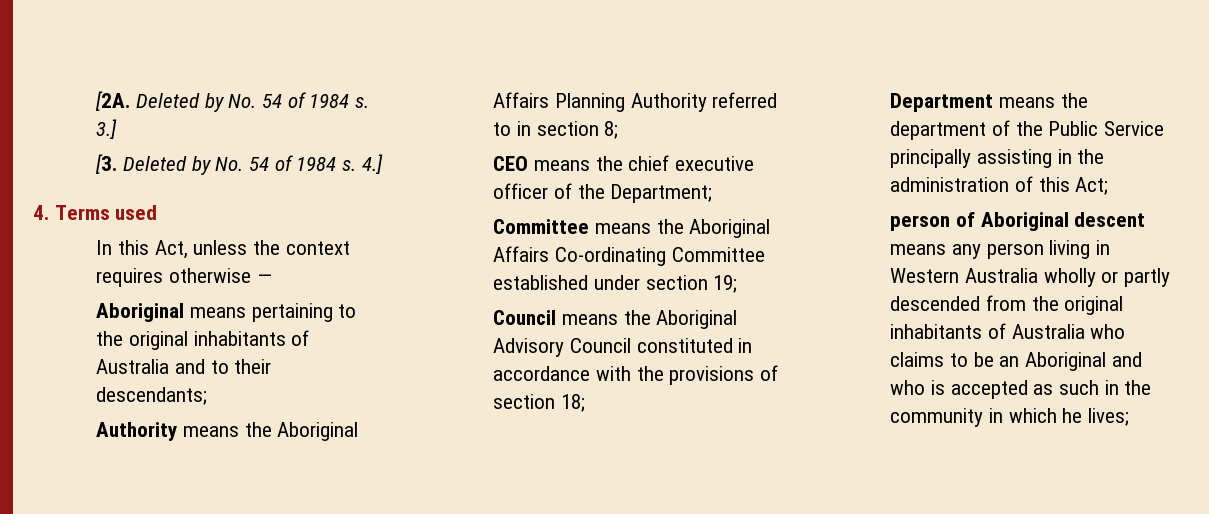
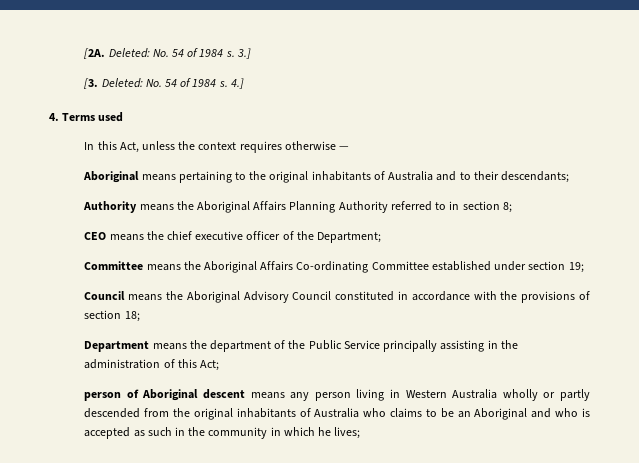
- [2A. Deleted by No. 54 of 1984 s.
+ [2A. Deleted: No. 54 of 1984 s.
- [3. Deleted by No. 54 of 1984 s.
+ [3. Deleted: No. 54 of 1984 s.

